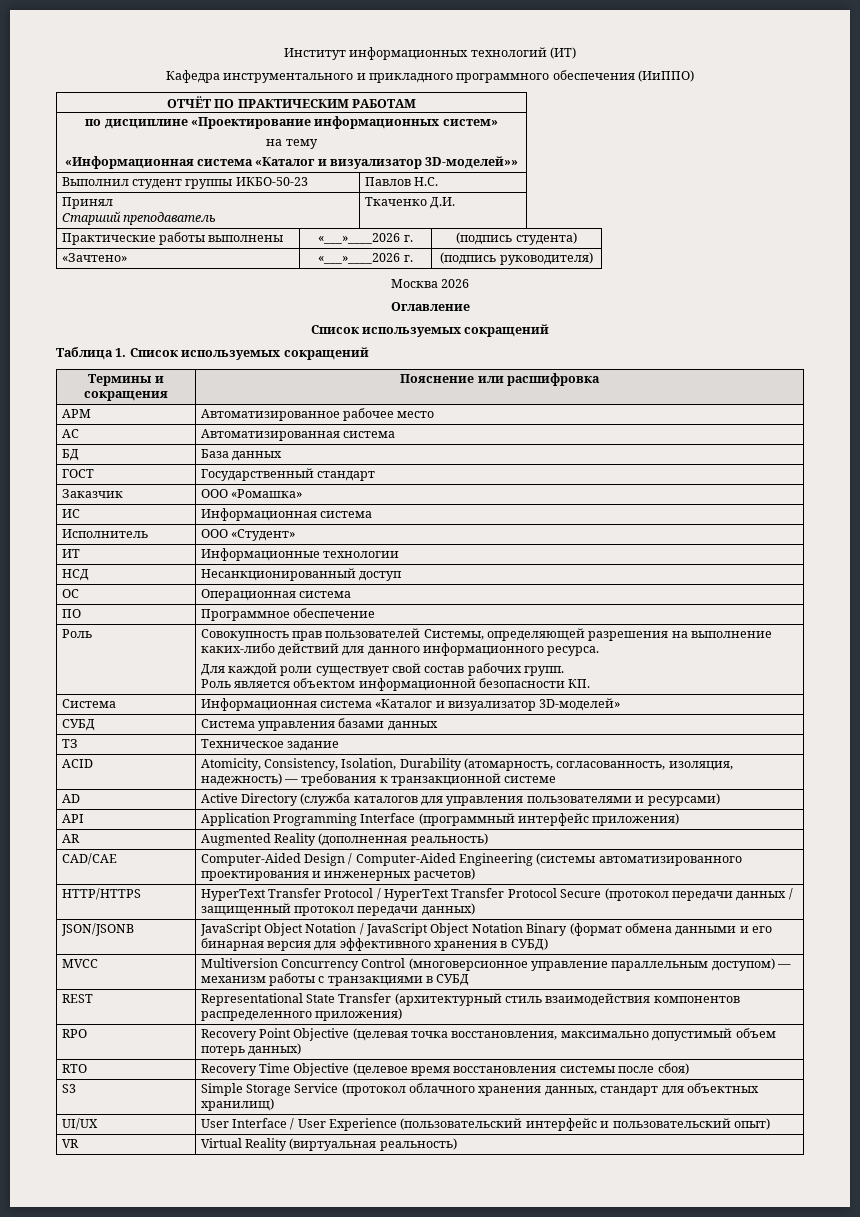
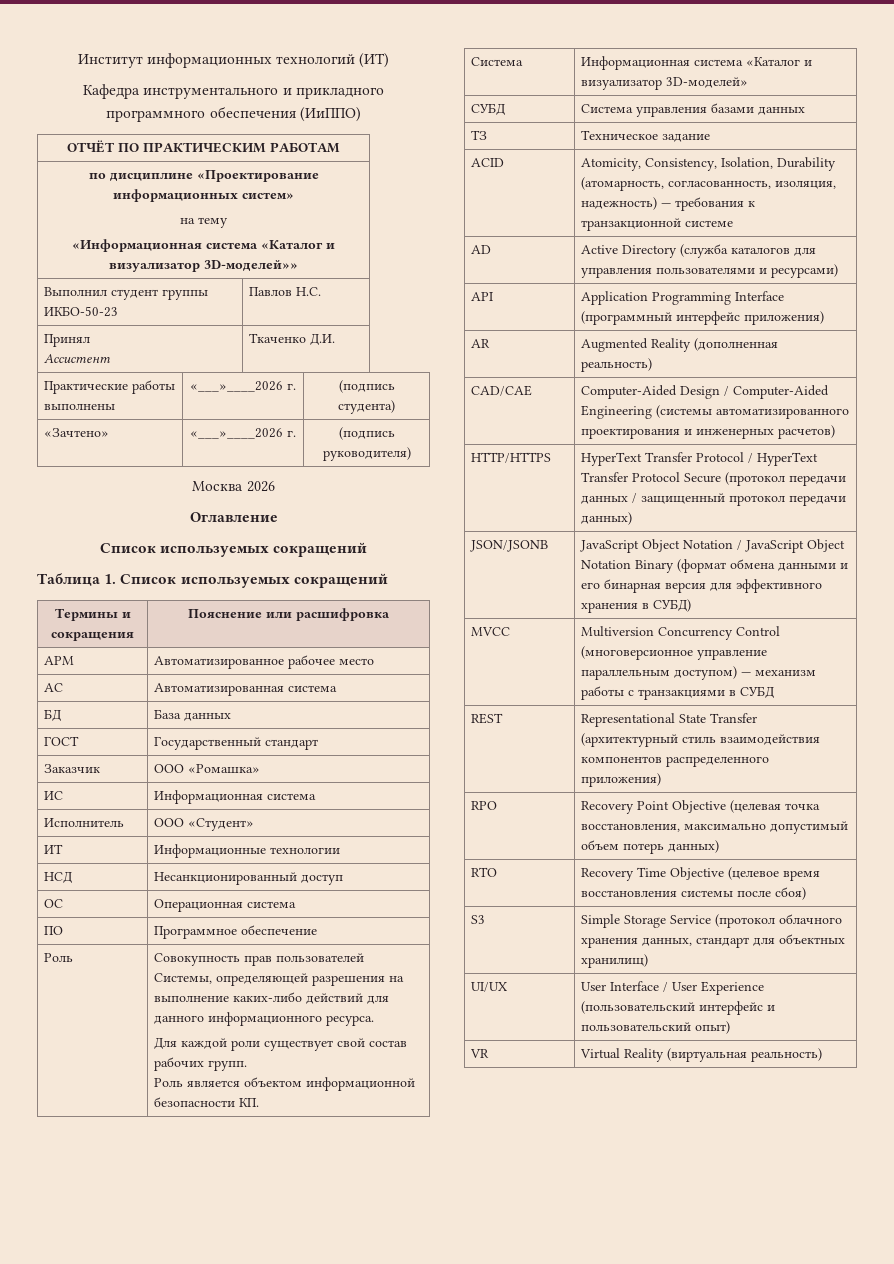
  Принял
- Старший преподаватель | Ткаченко Д.И.
+ Ассистент | Ткаченко Д.И.

